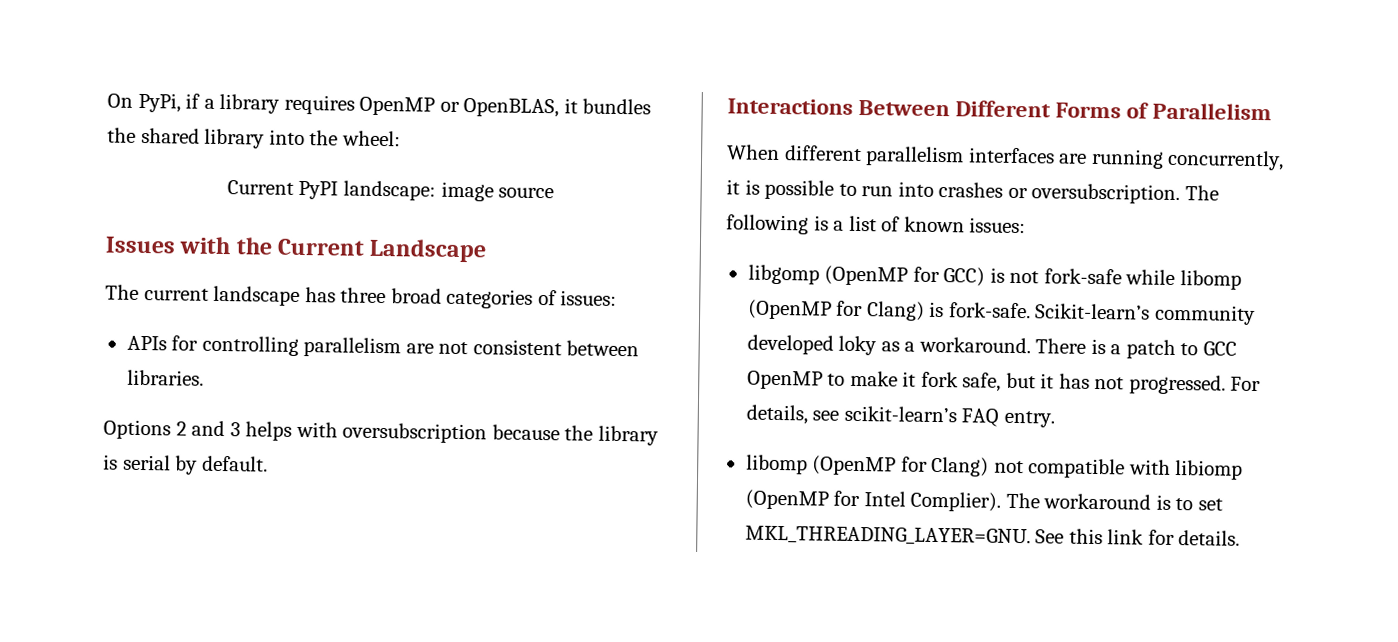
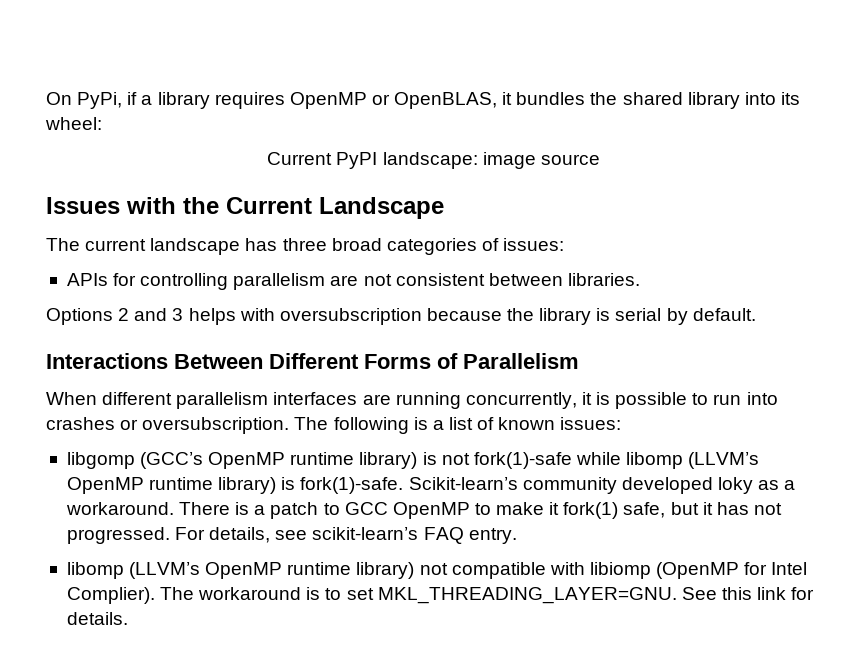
- On PyPi, if a library requires OpenMP or OpenBLAS, it bundles the shared library into the wheel:
+ On PyPi, if a library requires OpenMP or OpenBLAS, it bundles the shared library into its wheel:
- libgomp (OpenMP for GCC) is not fork-safe while libomp (OpenMP for Clang) is fork-safe.
+ libgomp (GCC’s OpenMP runtime library) is not fork(1)-safe while libomp (LLVM’s OpenMP runtime library) is fork(1)-safe.
- There is a patch to GCC OpenMP to make it fork safe, but it has not progressed.
+ There is a patch to GCC OpenMP to make it fork(1) safe, but it has not progressed.
- libomp (OpenMP for Clang) not compatible with libiomp (OpenMP for Intel Complier).
+ libomp (LLVM’s OpenMP runtime library) not compatible with libiomp (OpenMP for Intel Complier).

